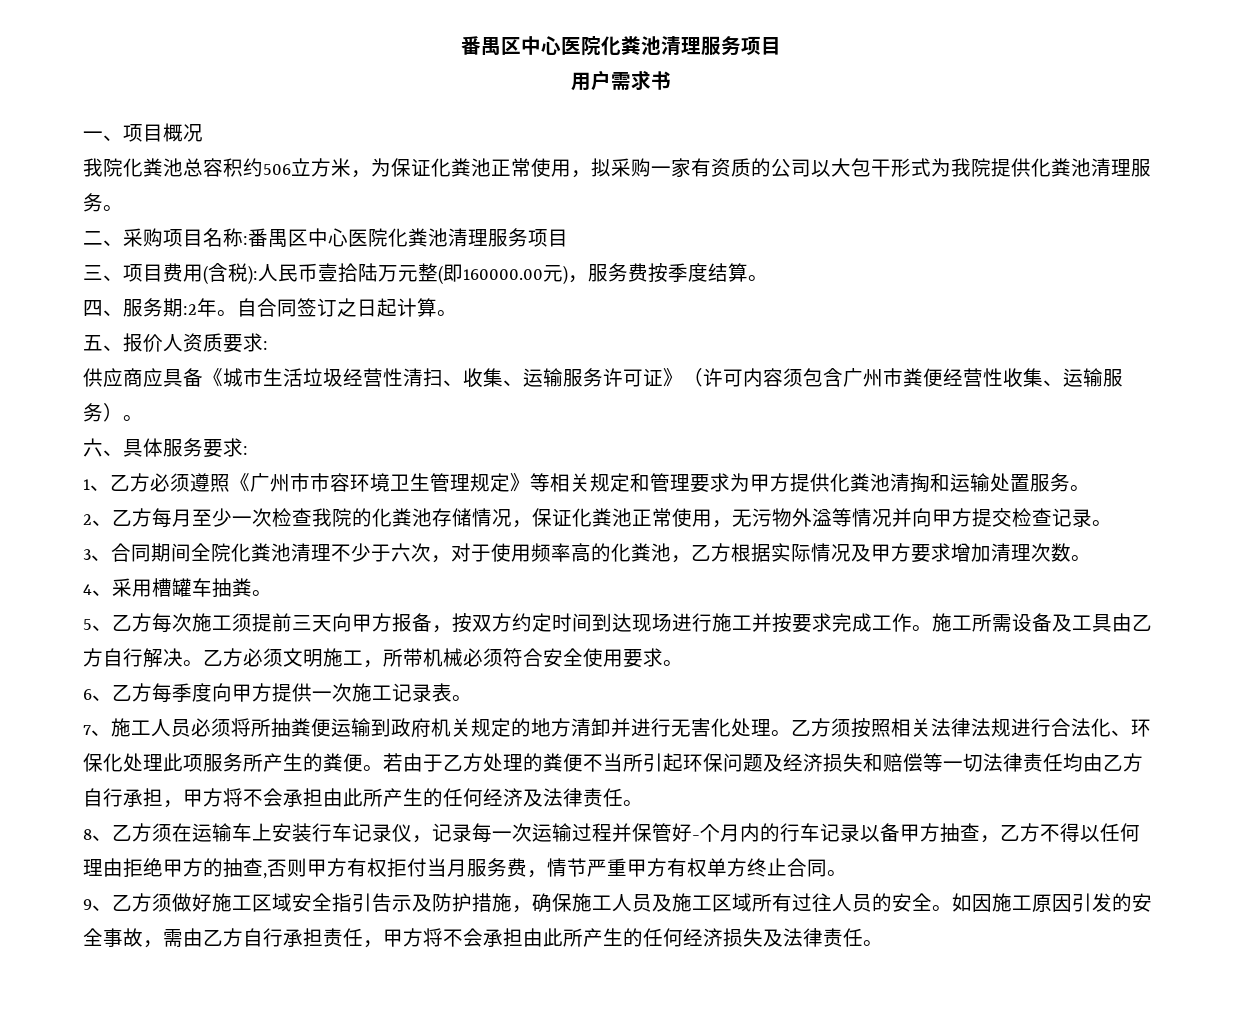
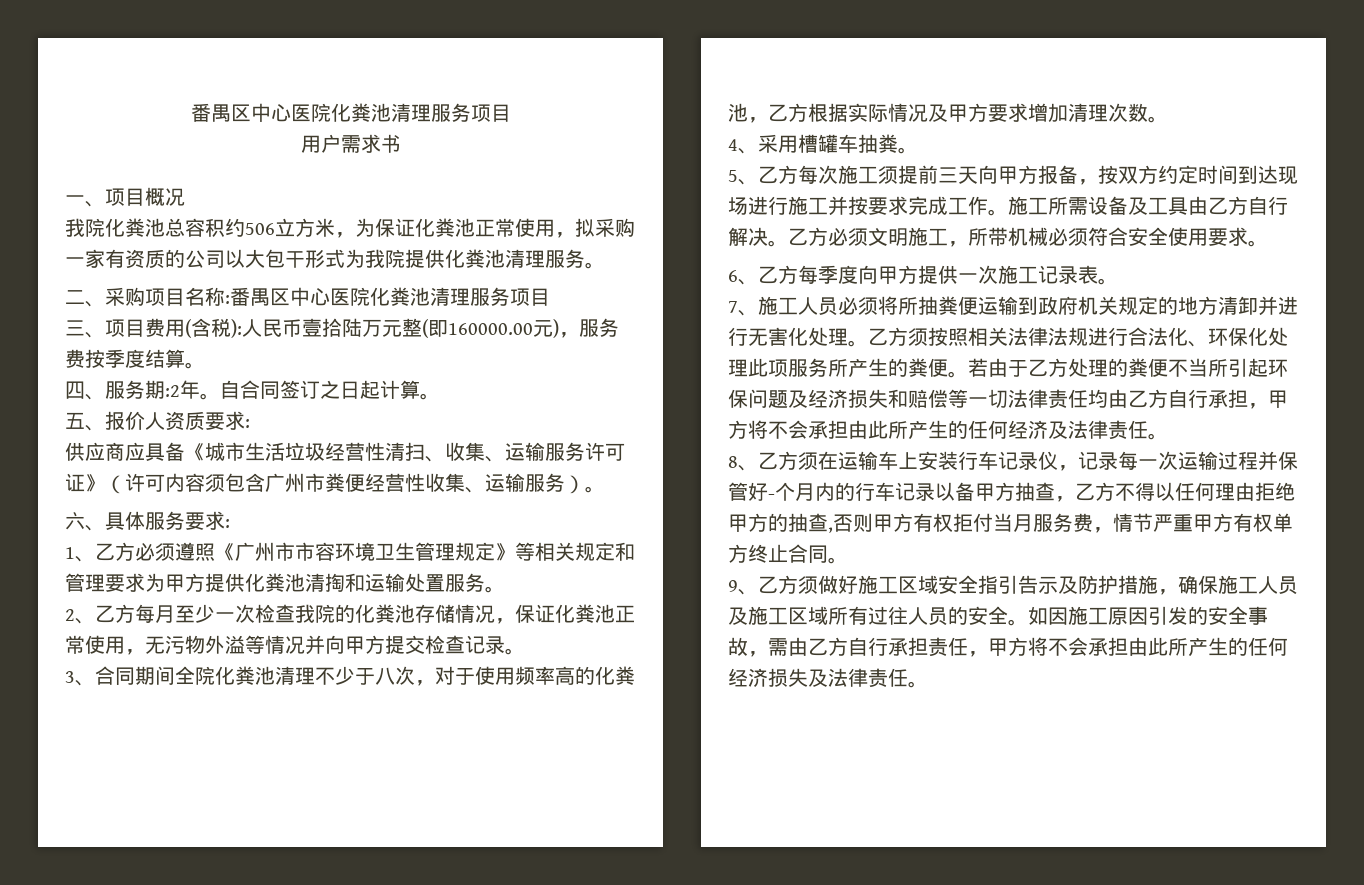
- 3、合同期间全院化粪池清理不少于六次，对于使用频率高的化粪池，乙方根据实际情况及甲方要求增加清理次数。
+ 3、合同期间全院化粪池清理不少于八次，对于使用频率高的化粪池，乙方根据实际情况及甲方要求增加清理次数。

